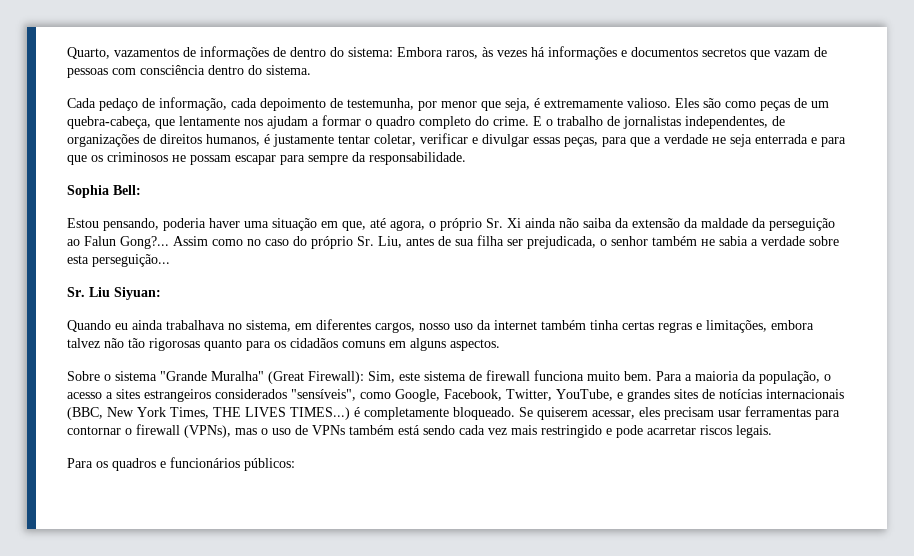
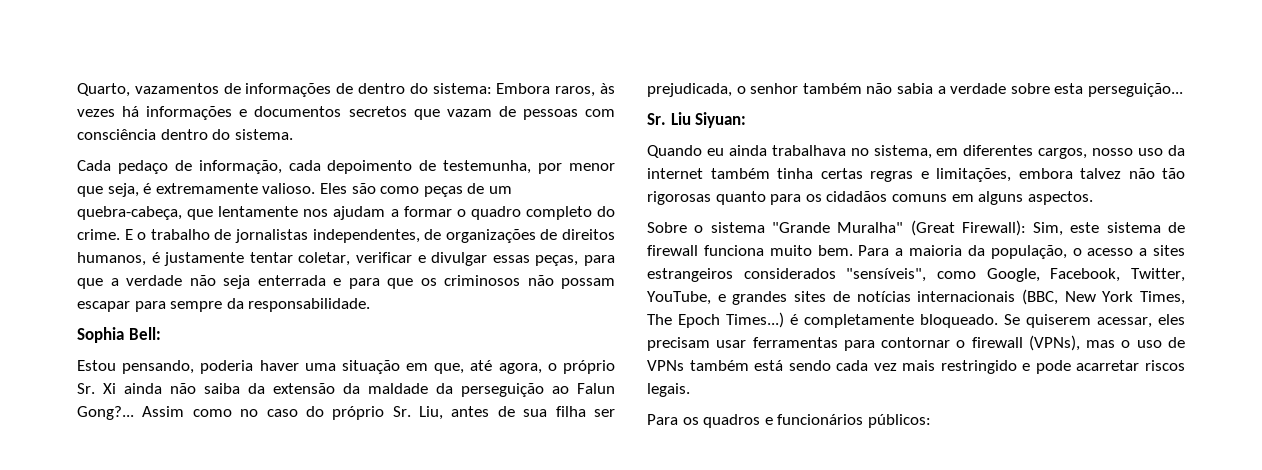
- E o trabalho de jornalistas independentes, de organizações de direitos humanos, é justamente tentar coletar, verificar e divulgar essas peças, para que a verdade не seja enterrada e para que os criminosos не possam escapar para sempre da responsabilidade.
+ E o trabalho de jornalistas independentes, de organizações de direitos humanos, é justamente tentar coletar, verificar e divulgar essas peças, para que a verdade não seja enterrada e para que os criminosos não possam escapar para sempre da responsabilidade.
- Assim como no caso do próprio Sr. Liu, antes de sua filha ser prejudicada, o senhor também не sabia a verdade sobre esta perseguição...
+ Assim como no caso do próprio Sr. Liu, antes de sua filha ser prejudicada, o senhor também não sabia a verdade sobre esta perseguição...
- Para a maioria da população, o acesso a sites estrangeiros considerados "sensíveis", como Google, Facebook, Twitter, YouTube, e grandes sites de notícias internacionais (BBC, New York Times, THE LIVES TIMES...) é completamente bloqueado.
+ Para a maioria da população, o acesso a sites estrangeiros considerados "sensíveis", como Google, Facebook, Twitter, YouTube, e grandes sites de notícias internacionais (BBC, New York Times, The Epoch Times...) é completamente bloqueado.

